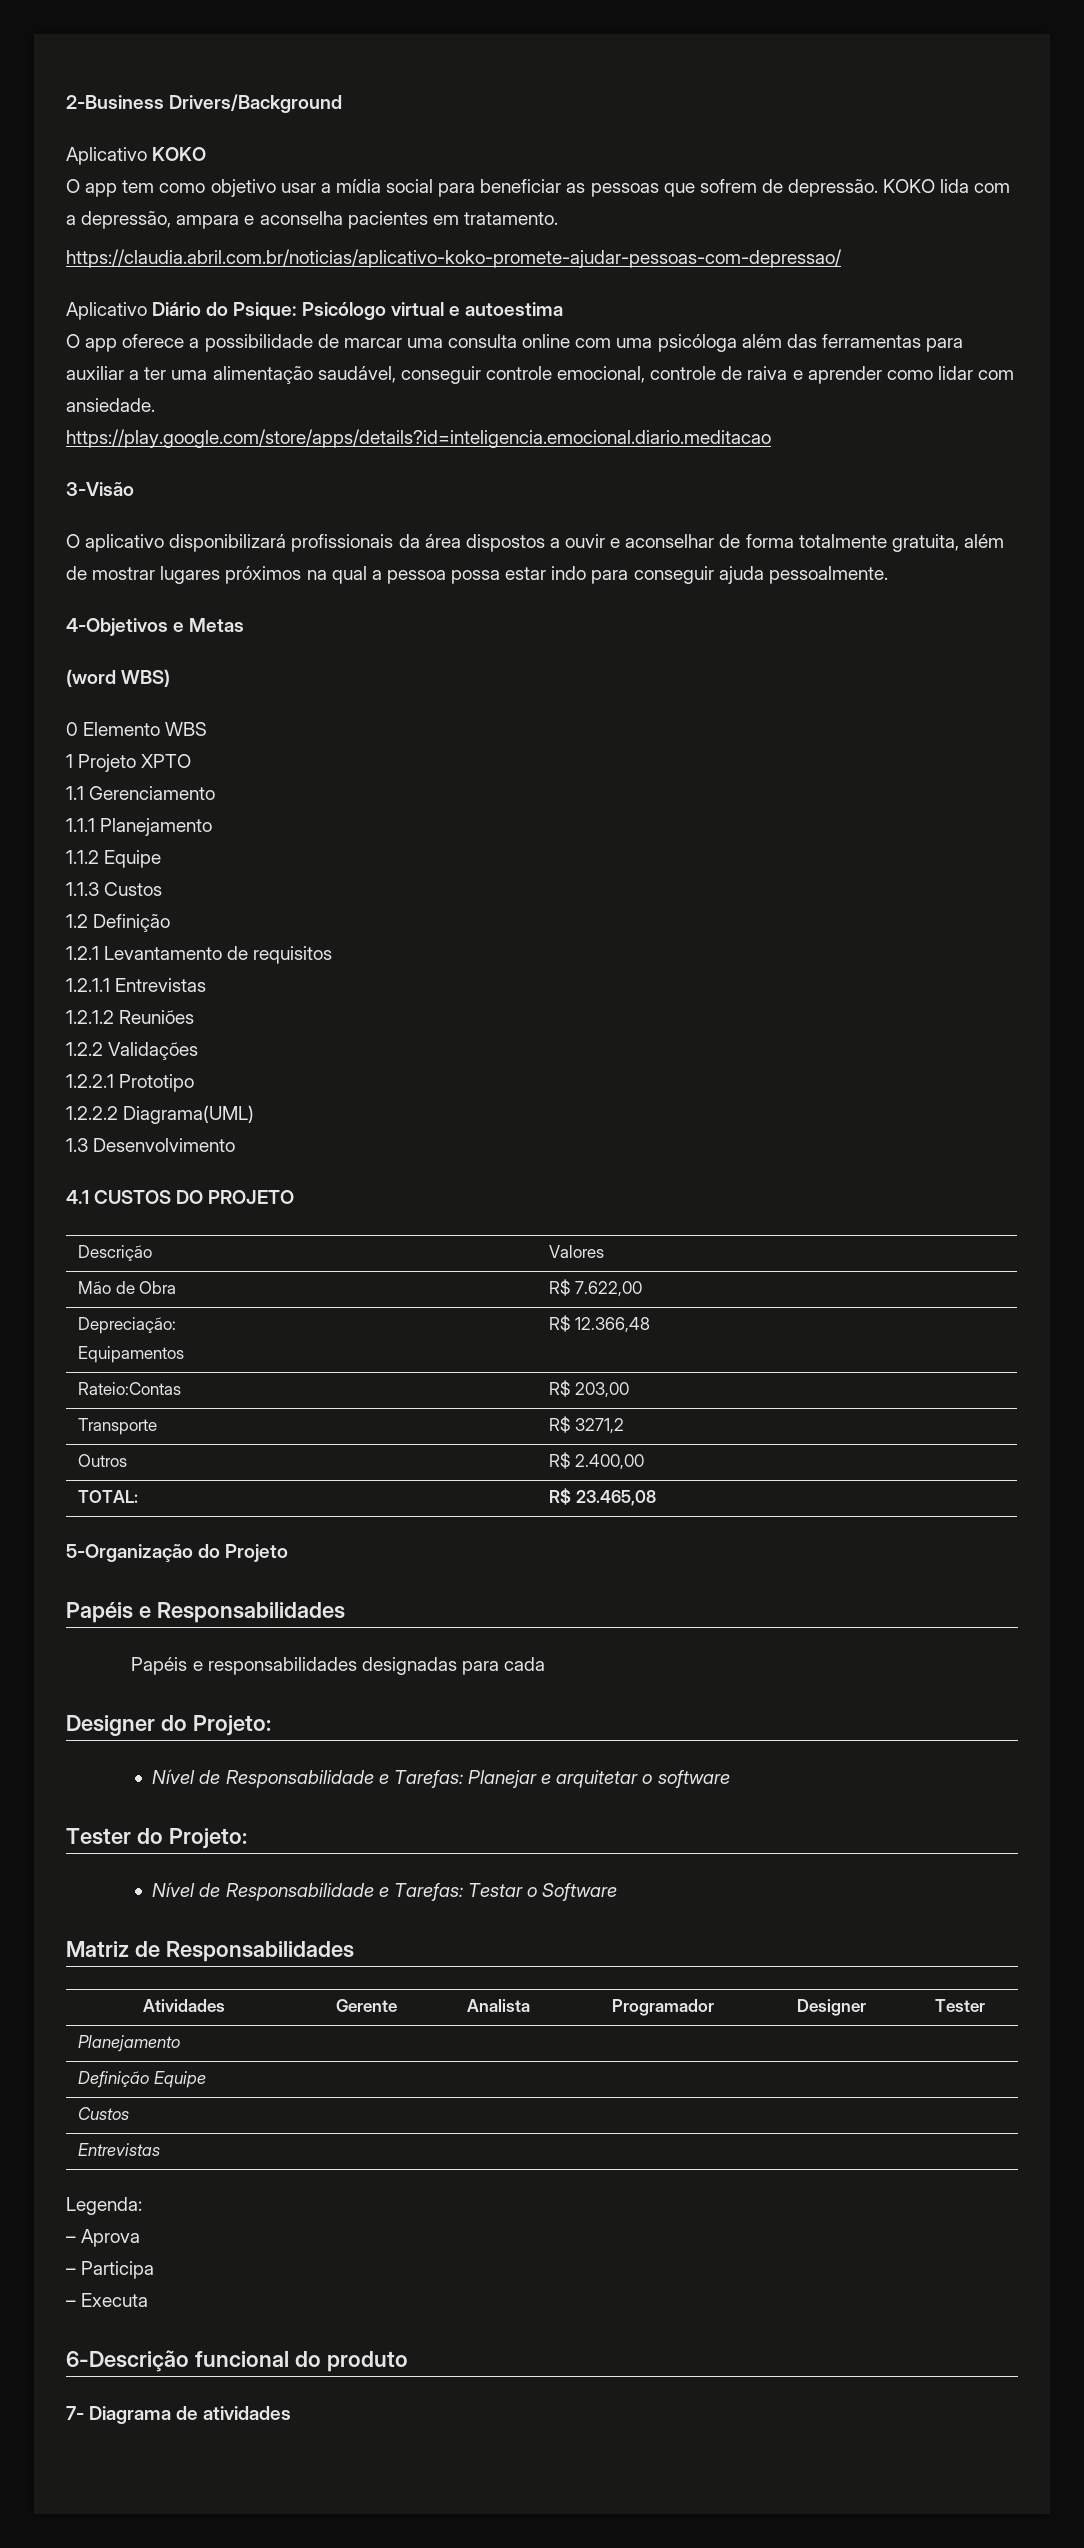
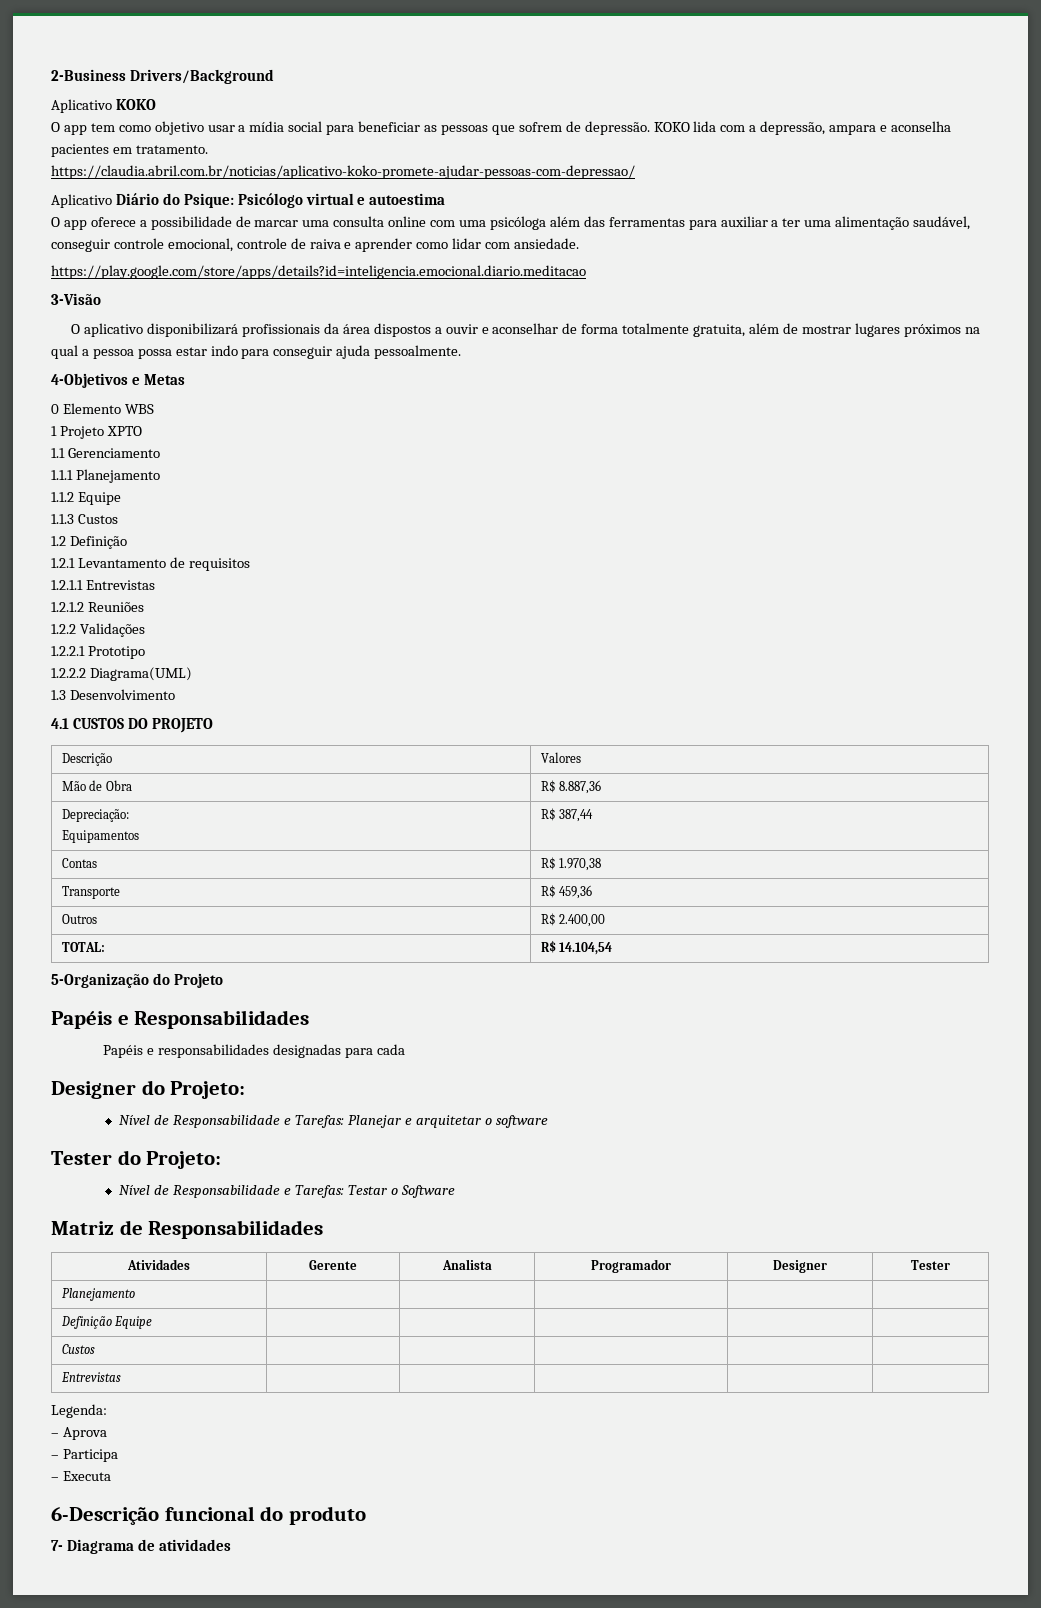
- (word WBS)
- Mão de Obra | R$ 7.622,00
+ Mão de Obra | R$ 8.887,36
  Depreciação:
- Equipamentos | R$ 12.366,48
- Rateio:Contas | R$ 203,00
+ Equipamentos | R$ 387,44
+ Contas | R$ 1.970,38
- Transporte | R$ 3271,2
+ Transporte | R$ 459,36
- TOTAL: | R$ 23.465,08
+ TOTAL: | R$ 14.104,54

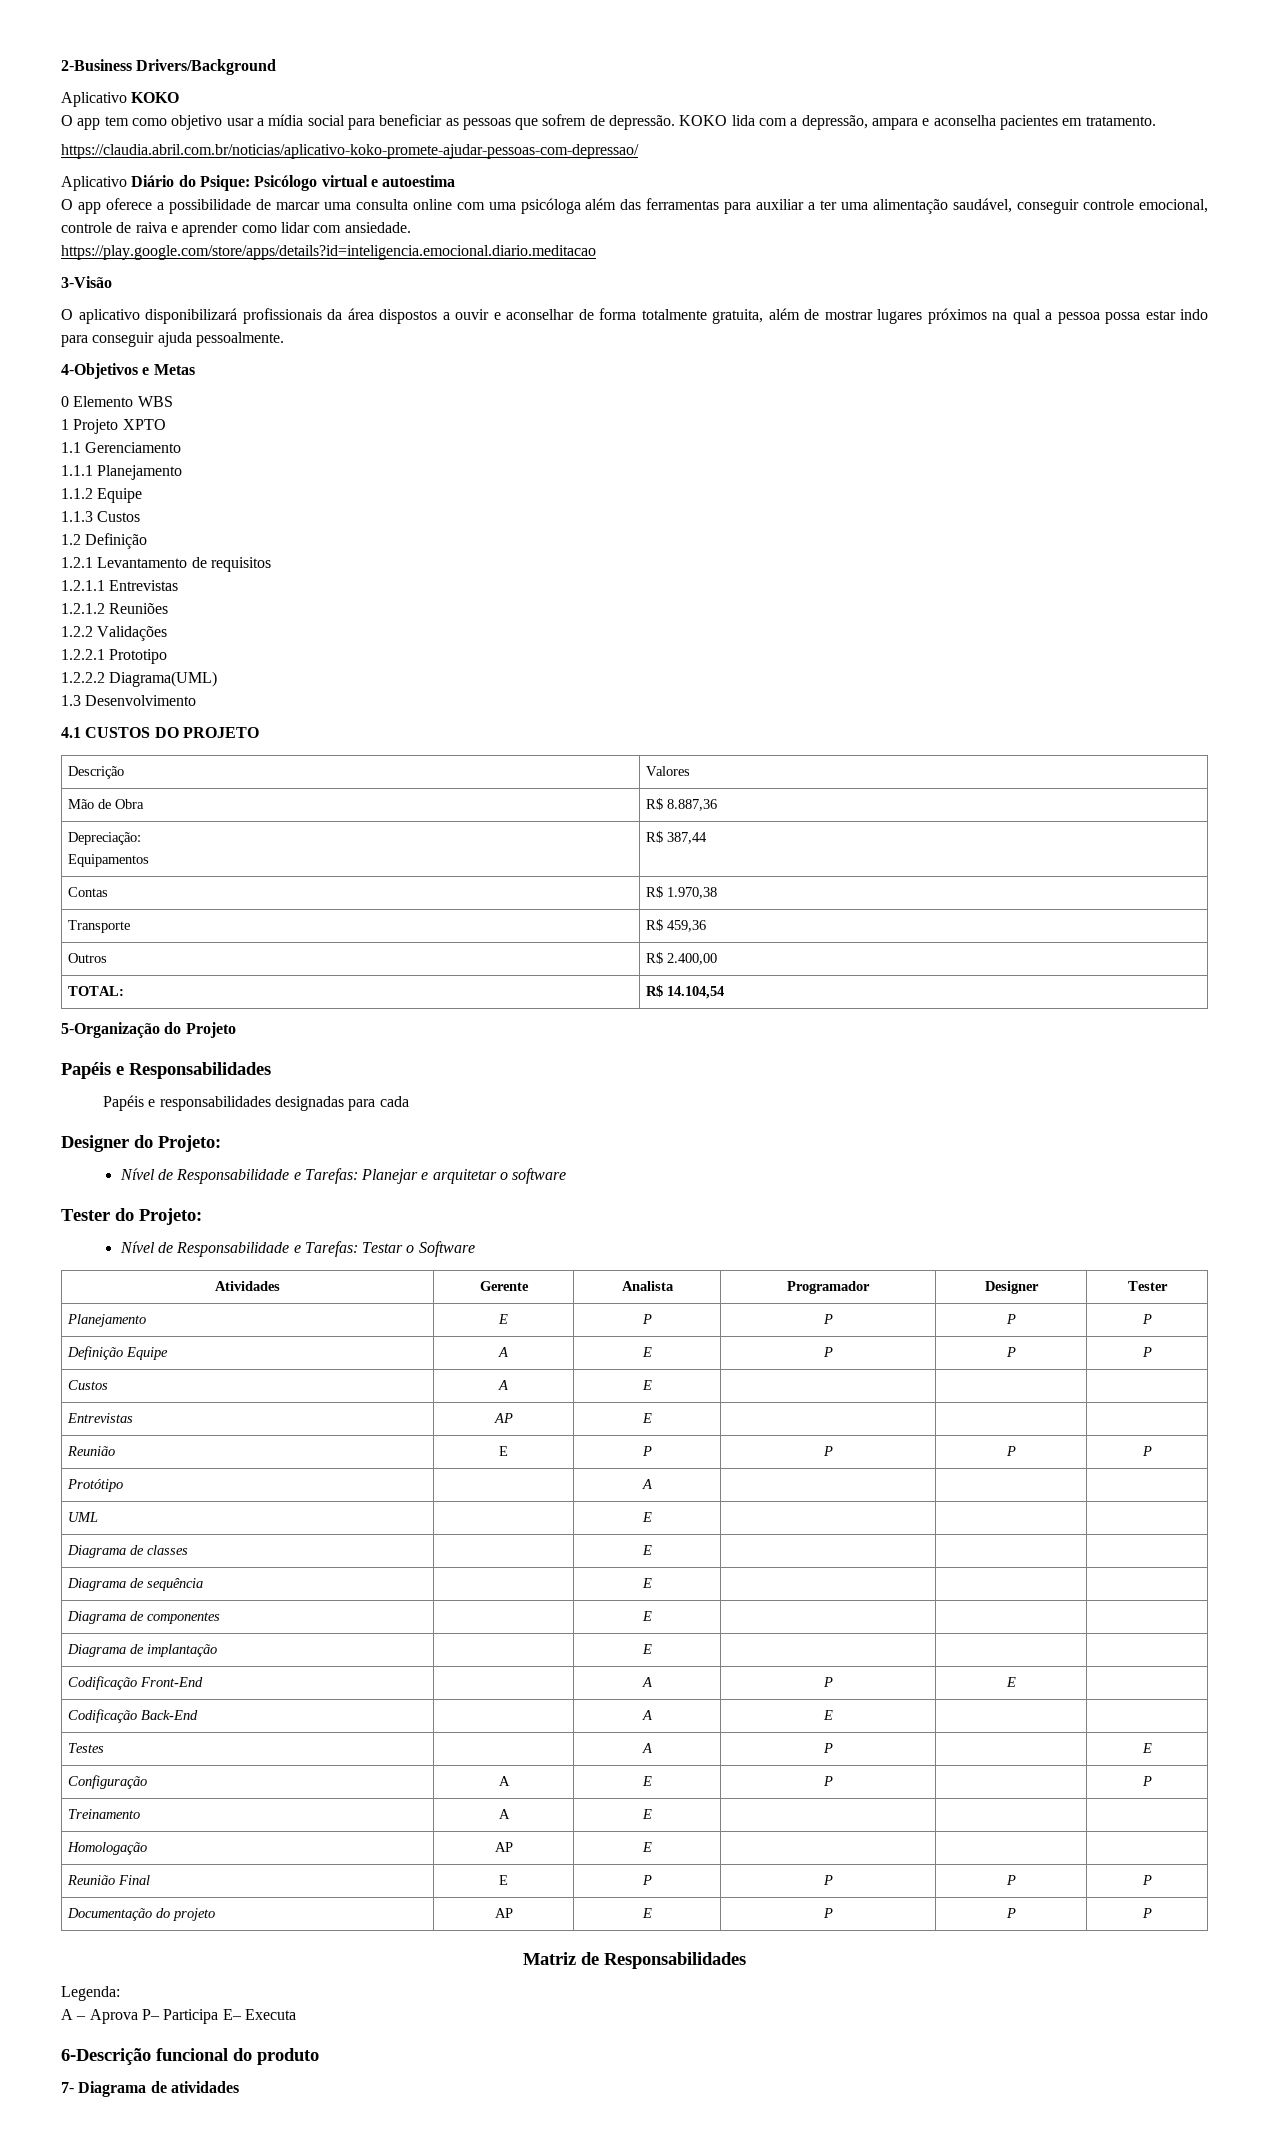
- Matriz de Responsabilidades
- Planejamento | | | | |
- Definição Equipe | | | | |
+ Planejamento | E | P | P | P | P
+ Definição Equipe | A | E | P | P | P
- Custos | | | | |
+ Custos | A | E | | |
- Entrevistas | | | | |
+ Entrevistas | AP | E | | |
+ Reunião | E | P | P | P | P
+ Protótipo | | A | | |
+ UML | | E | | |
+ Diagrama de classes | | E | | |
+ Diagrama de sequência | | E | | |
+ Diagrama de componentes | | E | | |
+ Diagrama de implantação | | E | | |
+ Codificação Front-End | | A | P | E |
+ Codificação Back-End | | A | E | |
+ Testes | | A | P | | E
+ Configuração | A | E | P | | P
+ Treinamento | A | E | | |
+ Homologação | AP | E | | |
+ Reunião Final | E | P | P | P | P
+ Documentação do projeto | AP | E | P | P | P
+ Matriz de Responsabilidades
- – Aprova
- – Participa
- – Executa
+ A – Aprova P– Participa E– Executa

